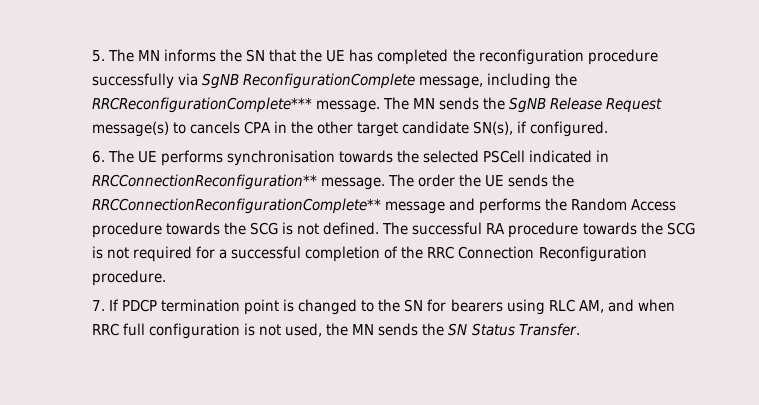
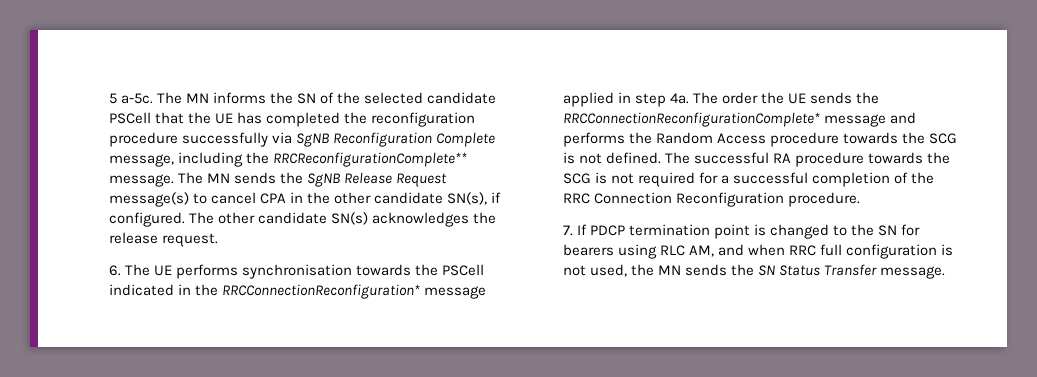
- 5. The MN informs the SN that the UE has completed the reconfiguration procedure successfully via SgNB ReconfigurationComplete message, including the RRCReconfigurationComplete*** message.
+ 5 a-5c. The MN informs the SN of the selected candidate PSCell that the UE has completed the reconfiguration procedure successfully via SgNB Reconfiguration Complete message, including the RRCReconfigurationComplete** message.
- The MN sends the SgNB Release Request message(s) to cancels CPA in the other target candidate SN(s), if configured.
+ The MN sends the SgNB Release Request message(s) to cancel CPA in the other candidate SN(s), if configured. The other candidate SN(s) acknowledges the release request.
- 6. The UE performs synchronisation towards the selected PSCell indicated in RRCConnectionReconfiguration** message.
+ 6. The UE performs synchronisation towards the PSCell indicated in the RRCConnectionReconfiguration* message applied in step 4a.
- The order the UE sends the RRCConnectionReconfigurationComplete** message and performs the Random Access procedure towards the SCG is not defined.
+ The order the UE sends the RRCConnectionReconfigurationComplete* message and performs the Random Access procedure towards the SCG is not defined.
- 7. If PDCP termination point is changed to the SN for bearers using RLC AM, and when RRC full configuration is not used, the MN sends the SN Status Transfer.
+ 7. If PDCP termination point is changed to the SN for bearers using RLC AM, and when RRC full configuration is not used, the MN sends the SN Status Transfer message.

